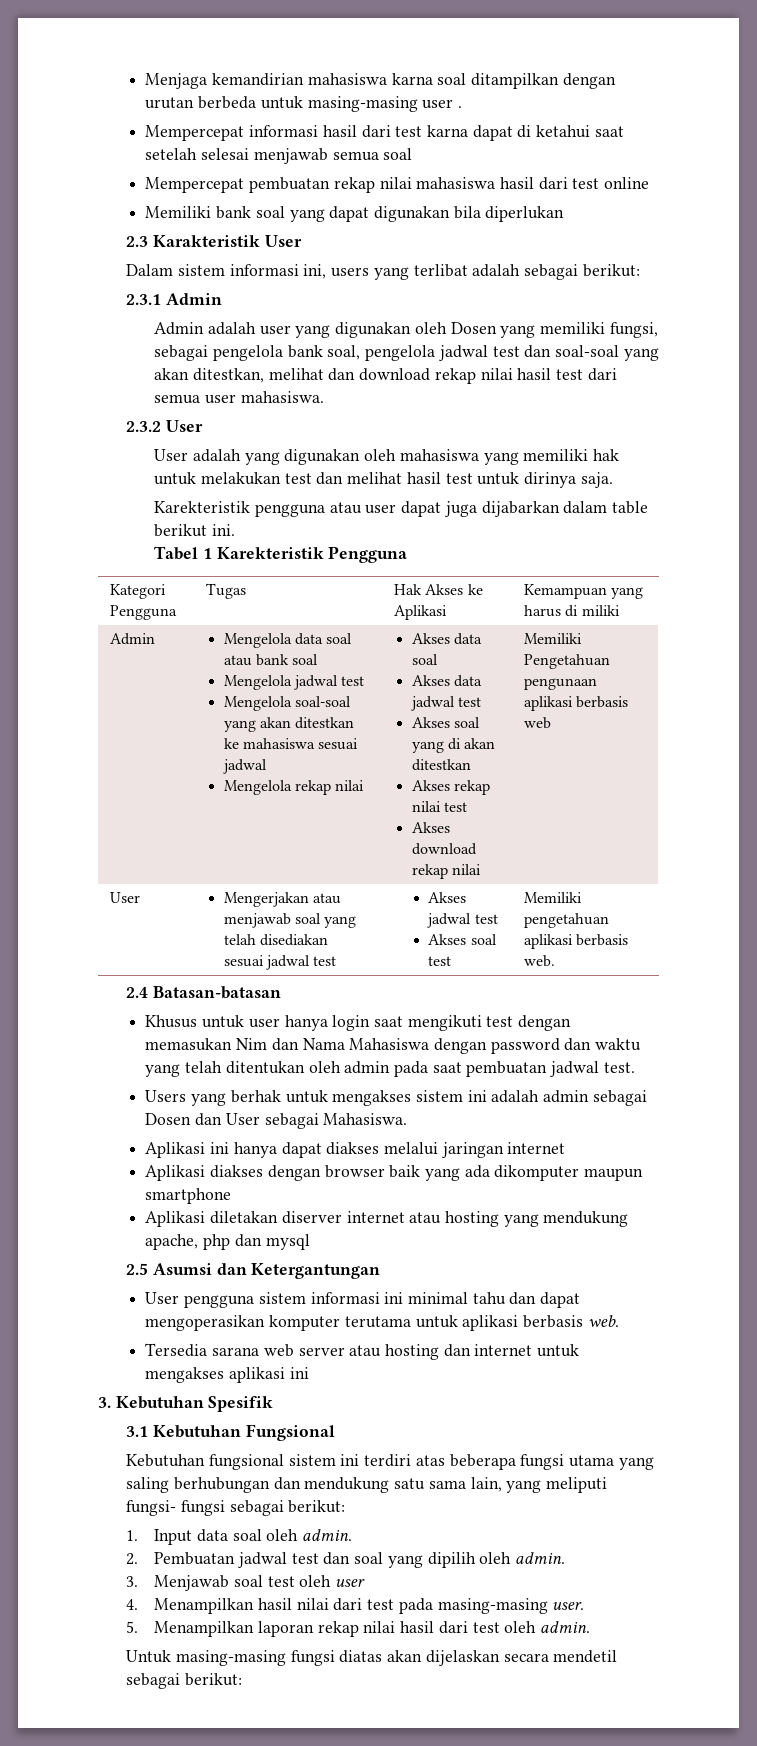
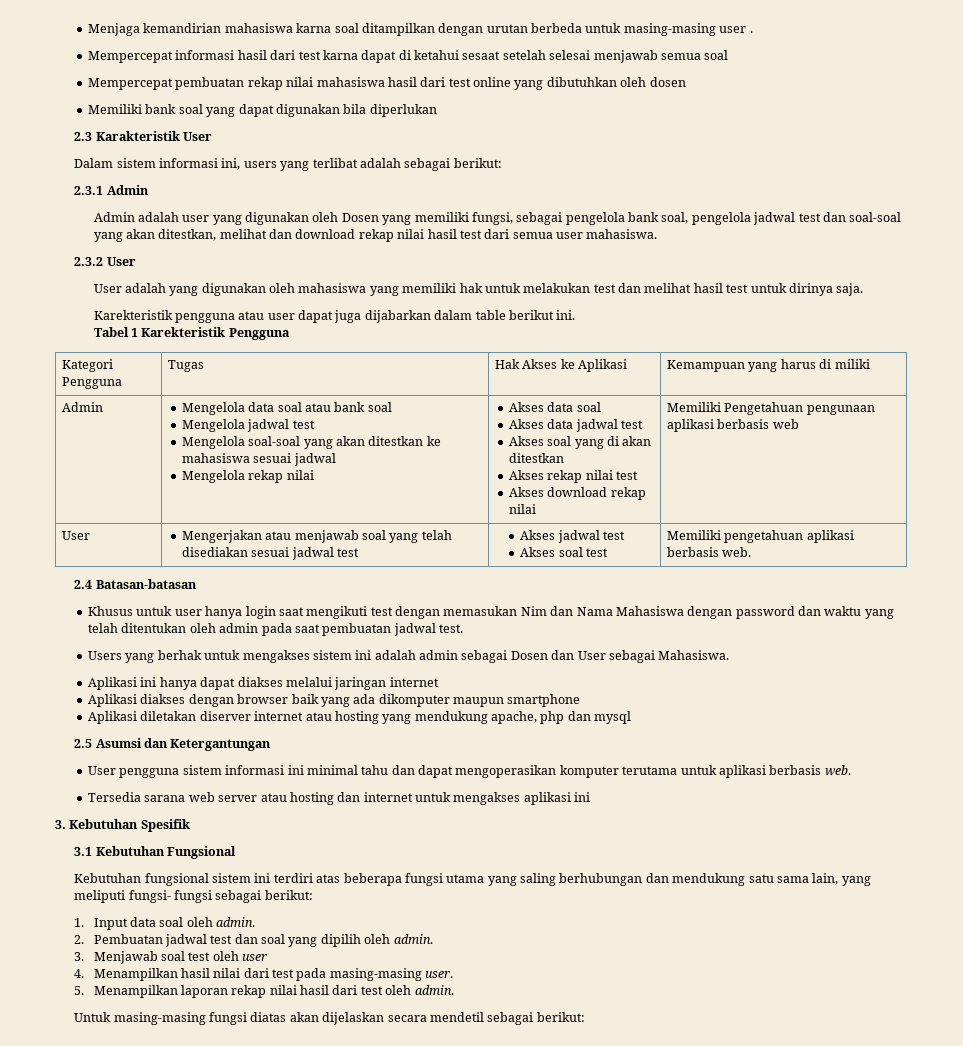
- Mempercepat informasi hasil dari test karna dapat di ketahui saat setelah selesai menjawab semua soal
+ Mempercepat informasi hasil dari test karna dapat di ketahui sesaat setelah selesai menjawab semua soal
- Mempercepat pembuatan rekap nilai mahasiswa hasil dari test online
+ Mempercepat pembuatan rekap nilai mahasiswa hasil dari test online yang dibutuhkan oleh dosen

